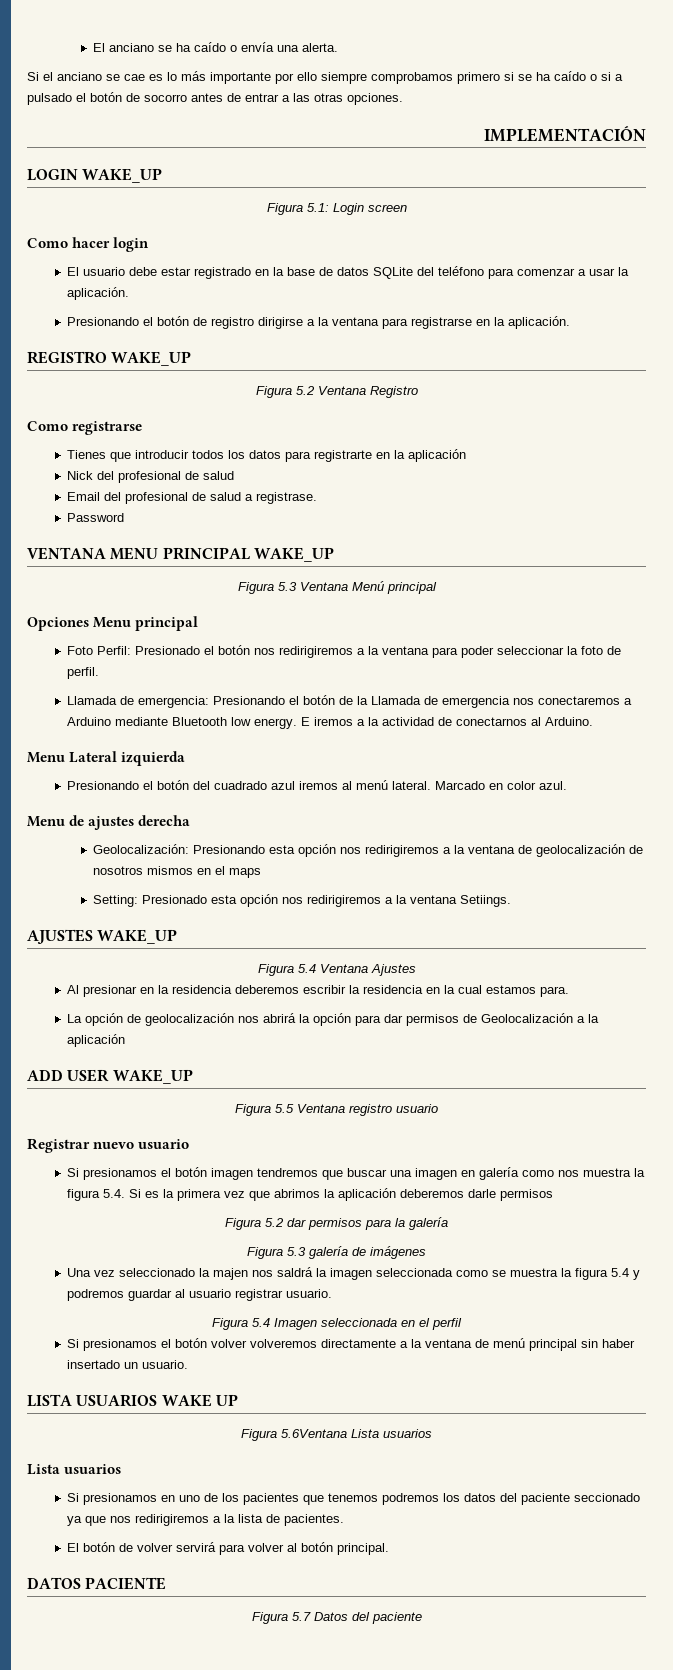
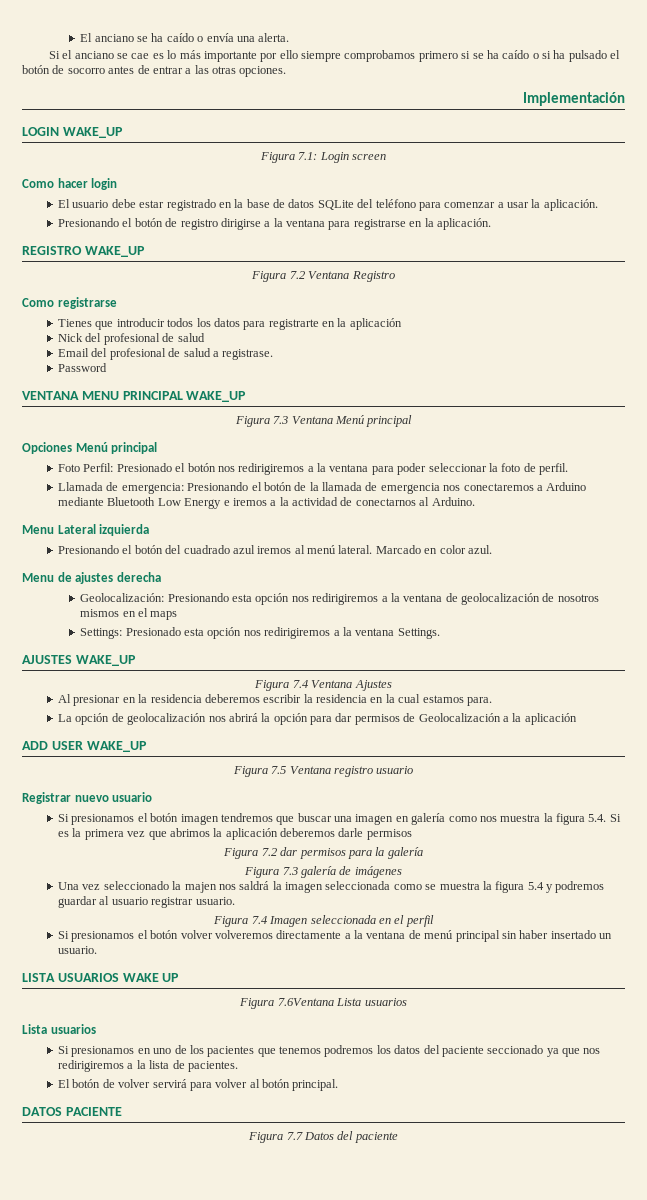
- Si el anciano se cae es lo más importante por ello siempre comprobamos primero si se ha caído o si a pulsado el botón de socorro antes de entrar a las otras opciones.
+ Si el anciano se cae es lo más importante por ello siempre comprobamos primero si se ha caído o si ha pulsado el botón de socorro antes de entrar a las otras opciones.
- IMPLEMENTACIÓN
+ Implementación
- Figura 5.1: Login screen
+ Figura 7.1: Login screen
- Figura 5.2 Ventana Registro
+ Figura 7.2 Ventana Registro
- Figura 5.3 Ventana Menú principal
+ Figura 7.3 Ventana Menú principal
- Opciones Menu principal
+ Opciones Menú principal
- Llamada de emergencia: Presionando el botón de la Llamada de emergencia nos conectaremos a Arduino mediante Bluetooth low energy. E iremos a la actividad de conectarnos al Arduino.
+ Llamada de emergencia: Presionando el botón de la llamada de emergencia nos conectaremos a Arduino mediante Bluetooth Low Energy e iremos a la actividad de conectarnos al Arduino.
- Setting: Presionado esta opción nos redirigiremos a la ventana Setiings.
+ Settings: Presionado esta opción nos redirigiremos a la ventana Settings.
- Figura 5.4 Ventana Ajustes
+ Figura 7.4 Ventana Ajustes
- Figura 5.5 Ventana registro usuario
+ Figura 7.5 Ventana registro usuario
- Figura 5.2 dar permisos para la galería
+ Figura 7.2 dar permisos para la galería
- Figura 5.3 galería de imágenes
+ Figura 7.3 galería de imágenes
- Figura 5.4 Imagen seleccionada en el perfil
+ Figura 7.4 Imagen seleccionada en el perfil
- Figura 5.6Ventana Lista usuarios
+ Figura 7.6Ventana Lista usuarios
- Figura 5.7 Datos del paciente
+ Figura 7.7 Datos del paciente

